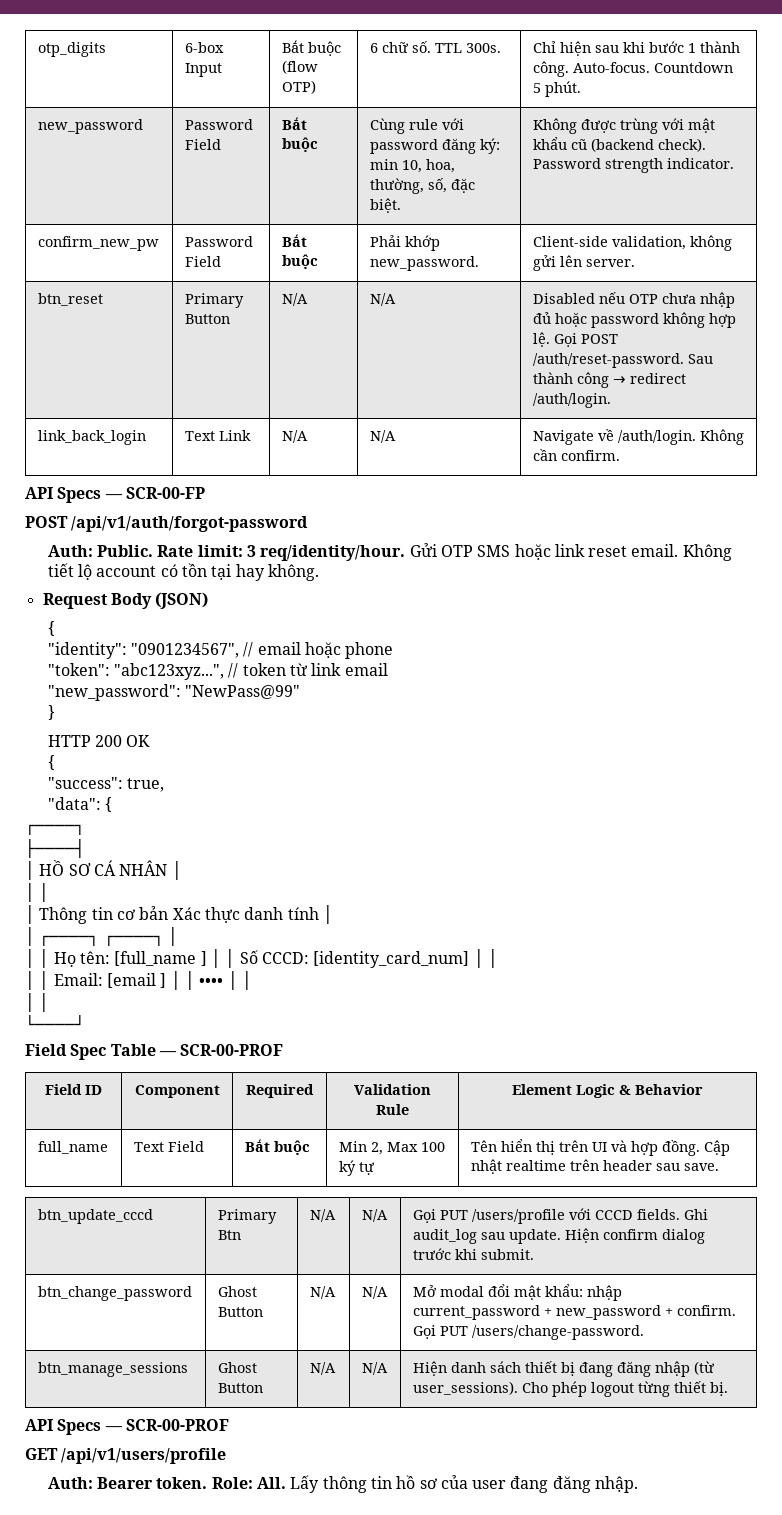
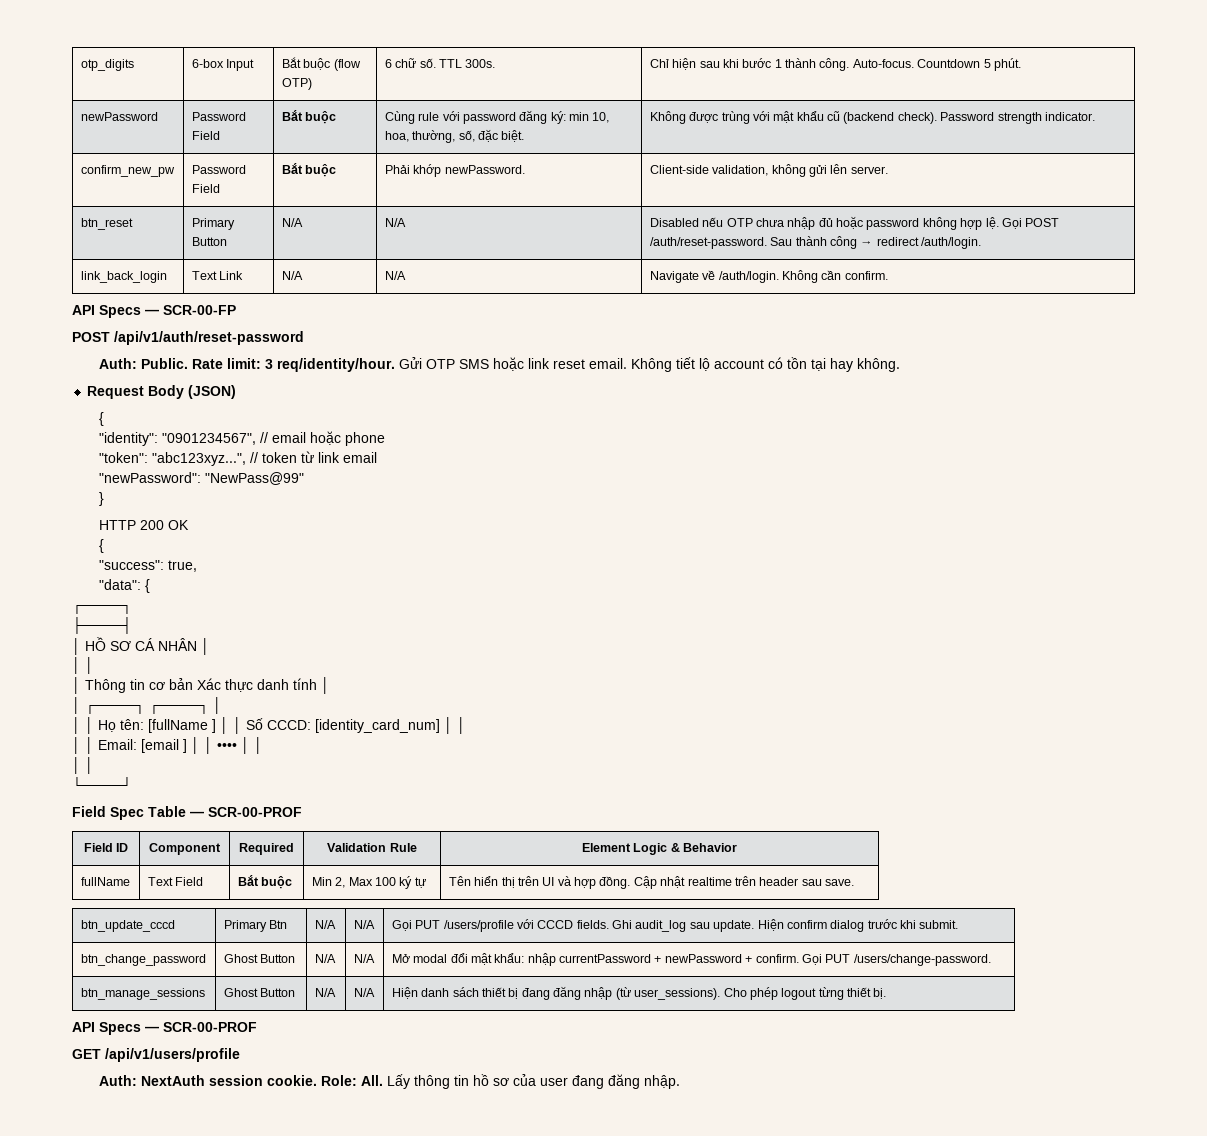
- new_password | Password Field | Bắt buộc | Cùng rule với password đăng ký: min 10, hoa, thường, số, đặc biệt. | Không được trùng với mật khẩu cũ (backend check). Password strength indicator.
+ newPassword | Password Field | Bắt buộc | Cùng rule với password đăng ký: min 10, hoa, thường, số, đặc biệt. | Không được trùng với mật khẩu cũ (backend check). Password strength indicator.
- confirm_new_pw | Password Field | Bắt buộc | Phải khớp new_password. | Client-side validation, không gửi lên server.
+ confirm_new_pw | Password Field | Bắt buộc | Phải khớp newPassword. | Client-side validation, không gửi lên server.
- POST /api/v1/auth/forgot-password
+ POST /api/v1/auth/reset-password
- "new_password": "NewPass@99"
+ "newPassword": "NewPass@99"
- │ │ Họ tên: [full_name ] │ │ Số CCCD: [identity_card_num] │ │
+ │ │ Họ tên: [fullName ] │ │ Số CCCD: [identity_card_num] │ │
- full_name | Text Field | Bắt buộc | Min 2, Max 100 ký tự | Tên hiển thị trên UI và hợp đồng. Cập nhật realtime trên header sau save.
+ fullName | Text Field | Bắt buộc | Min 2, Max 100 ký tự | Tên hiển thị trên UI và hợp đồng. Cập nhật realtime trên header sau save.
- btn_change_password | Ghost Button | N/A | N/A | Mở modal đổi mật khẩu: nhập current_password + new_password + confirm. Gọi PUT /users/change-password.
+ btn_change_password | Ghost Button | N/A | N/A | Mở modal đổi mật khẩu: nhập currentPassword + newPassword + confirm. Gọi PUT /users/change-password.
- Auth: Bearer token.
+ Auth: NextAuth session cookie.

